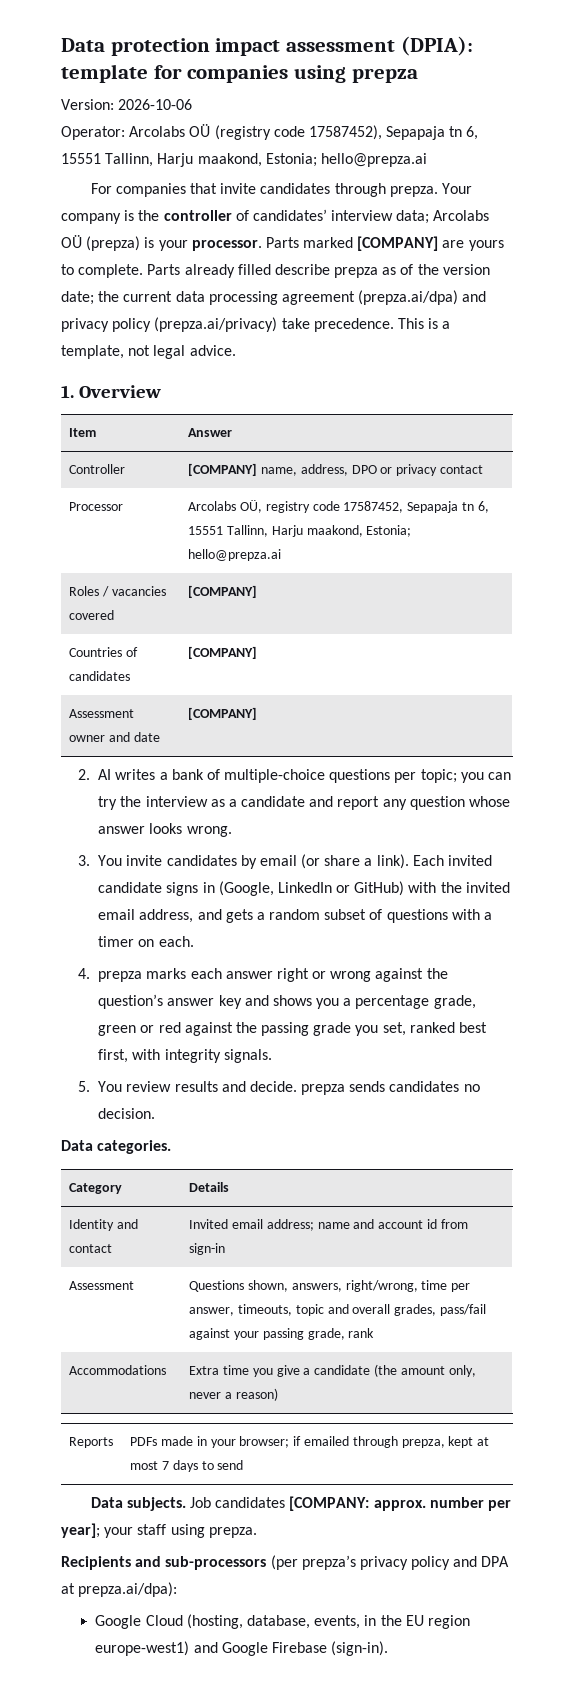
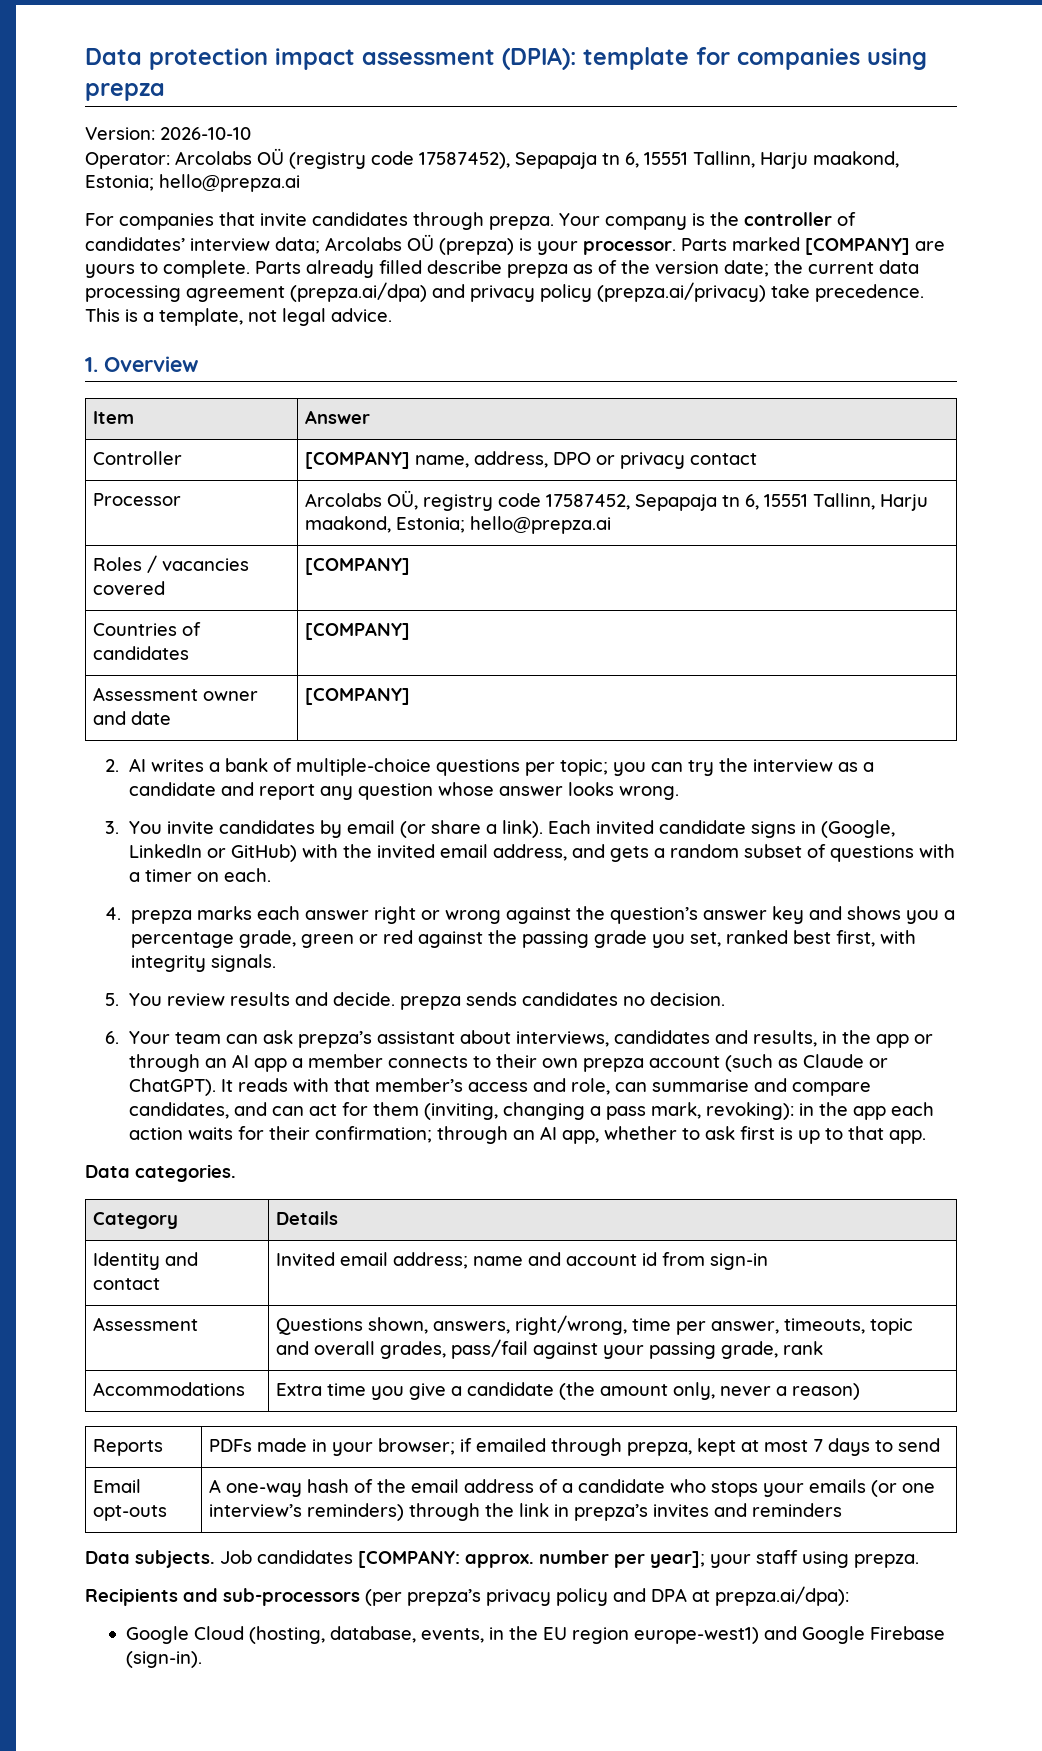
- Version: 2026-10-06
+ Version: 2026-10-10
+ 6. Your team can ask prepza’s assistant about interviews, candidates and results, in the app or through an AI app a member connects to their own prepza account (such as Claude or ChatGPT). It reads with that member’s access and role, can summarise and compare candidates, and can act for them (inviting, changing a pass mark, revoking): in the app each action waits for their confirmation; through an AI app, whether to ask first is up to that app.
+ Email opt-outs | A one-way hash of the email address of a candidate who stops your emails (or one interview’s reminders) through the link in prepza’s invites and reminders

